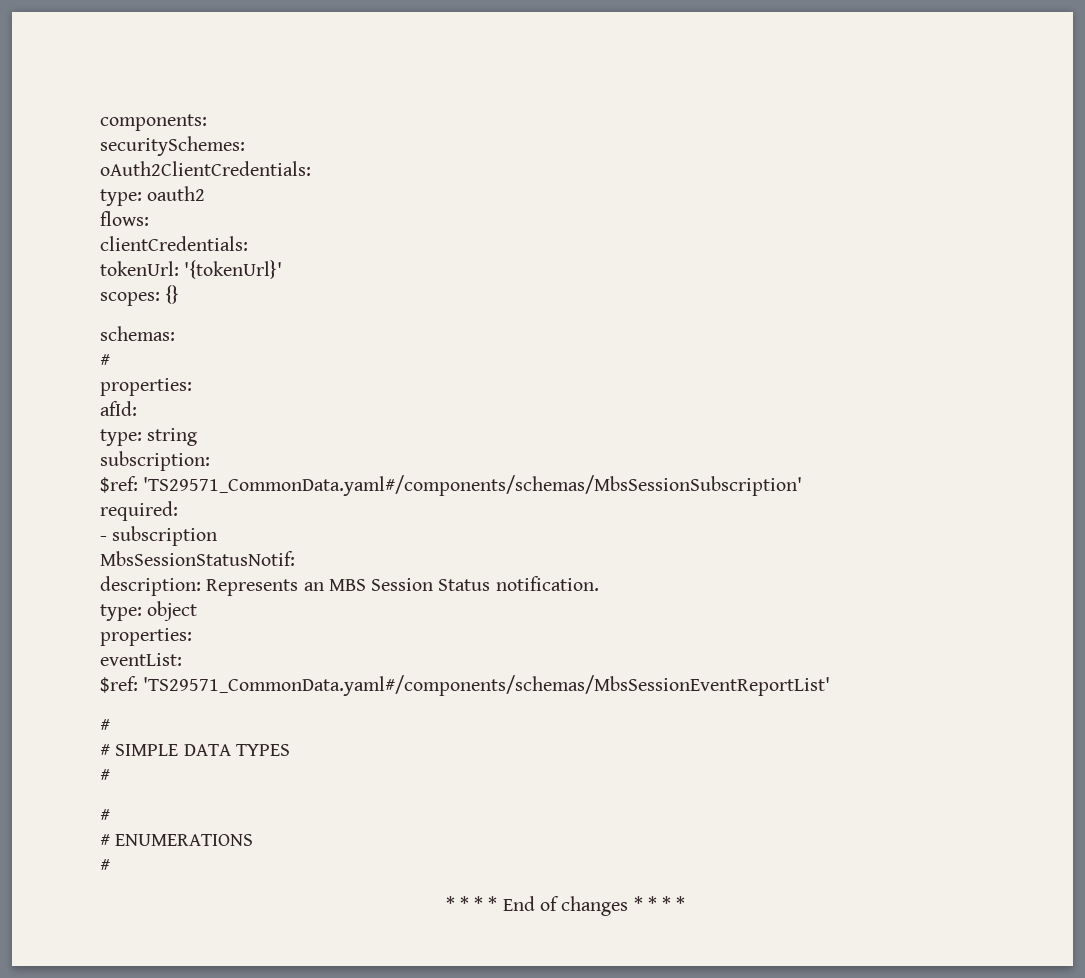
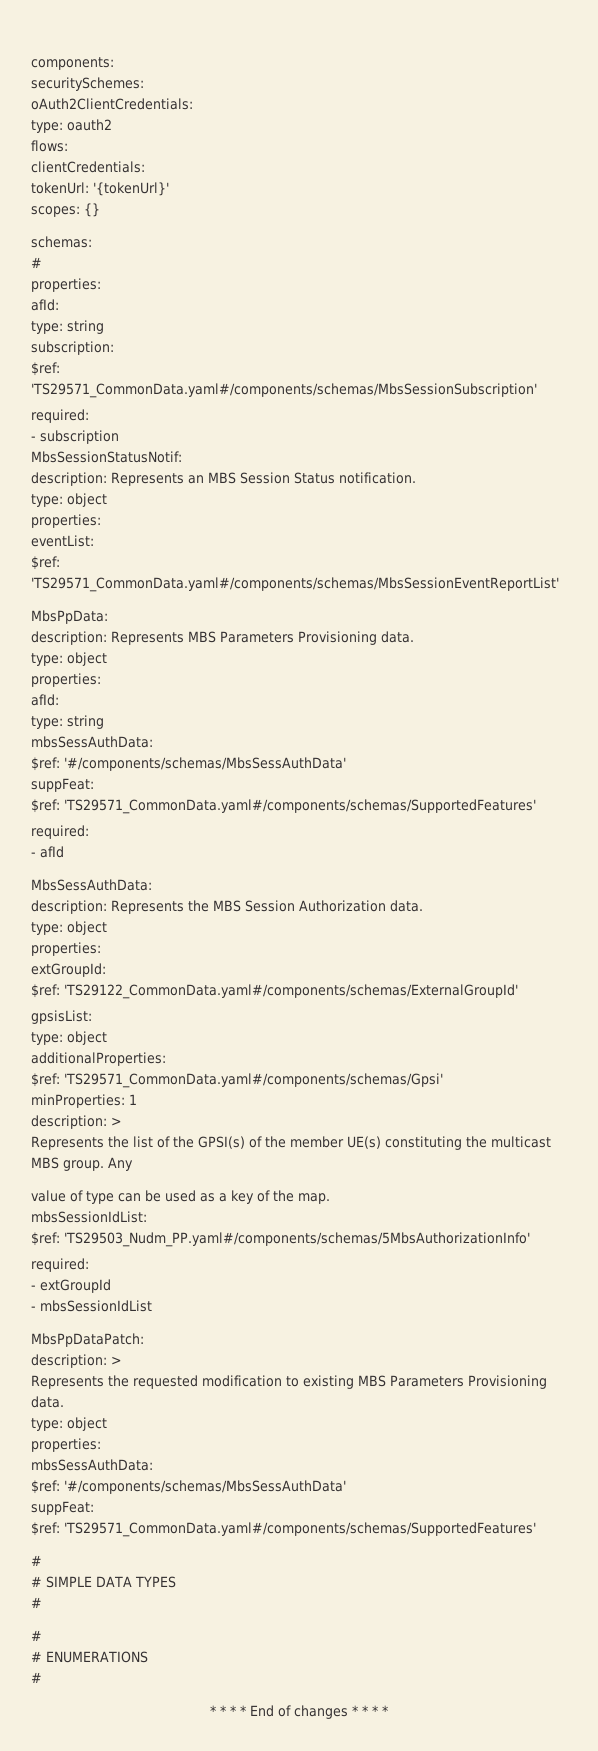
+ MbsPpData:
+ description: Represents MBS Parameters Provisioning data.
+ type: object
+ properties:
+ afId:
+ type: string
+ mbsSessAuthData:
+ $ref: '#/components/schemas/MbsSessAuthData'
+ suppFeat:
+ $ref: 'TS29571_CommonData.yaml#/components/schemas/SupportedFeatures'
+ required:
+ - afId
+ MbsSessAuthData:
+ description: Represents the MBS Session Authorization data.
+ type: object
+ properties:
+ extGroupId:
+ $ref: 'TS29122_CommonData.yaml#/components/schemas/ExternalGroupId'
+ gpsisList:
+ type: object
+ additionalProperties:
+ $ref: 'TS29571_CommonData.yaml#/components/schemas/Gpsi'
+ minProperties: 1
+ description: >
+ Represents the list of the GPSI(s) of the member UE(s) constituting the multicast MBS group. Any
+ value of type can be used as a key of the map.
+ mbsSessionIdList:
+ $ref: 'TS29503_Nudm_PP.yaml#/components/schemas/5MbsAuthorizationInfo'
+ required:
+ - extGroupId
+ - mbsSessionIdList
+ MbsPpDataPatch:
+ description: >
+ Represents the requested modification to existing MBS Parameters Provisioning data.
+ type: object
+ properties:
+ mbsSessAuthData:
+ $ref: '#/components/schemas/MbsSessAuthData'
+ suppFeat:
+ $ref: 'TS29571_CommonData.yaml#/components/schemas/SupportedFeatures'

